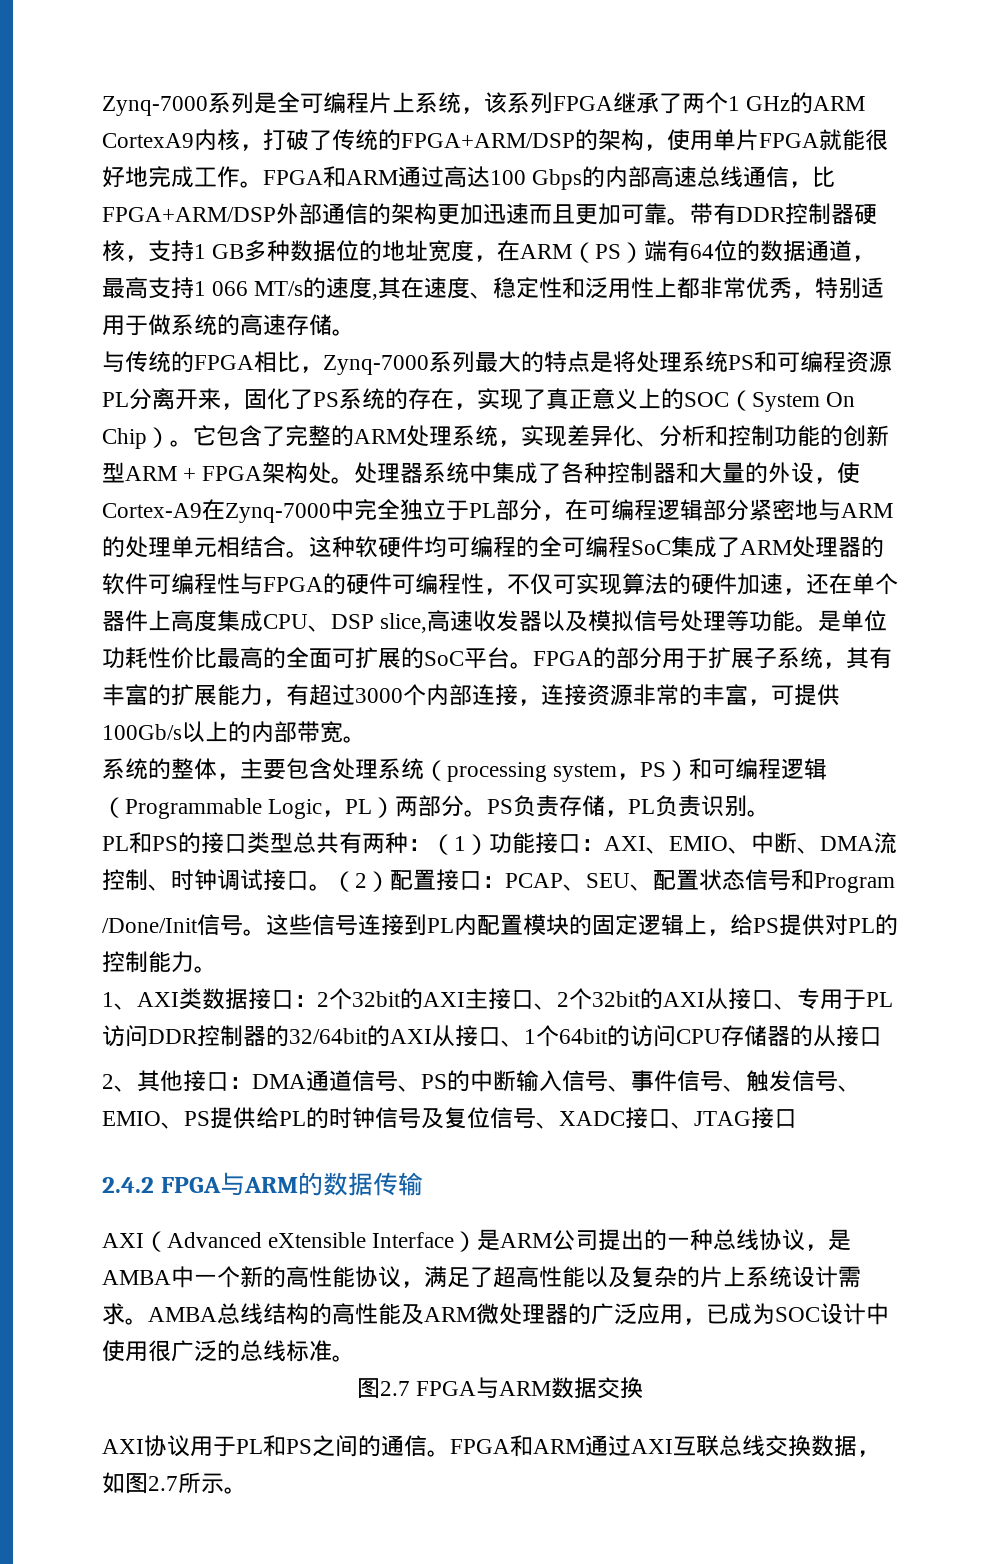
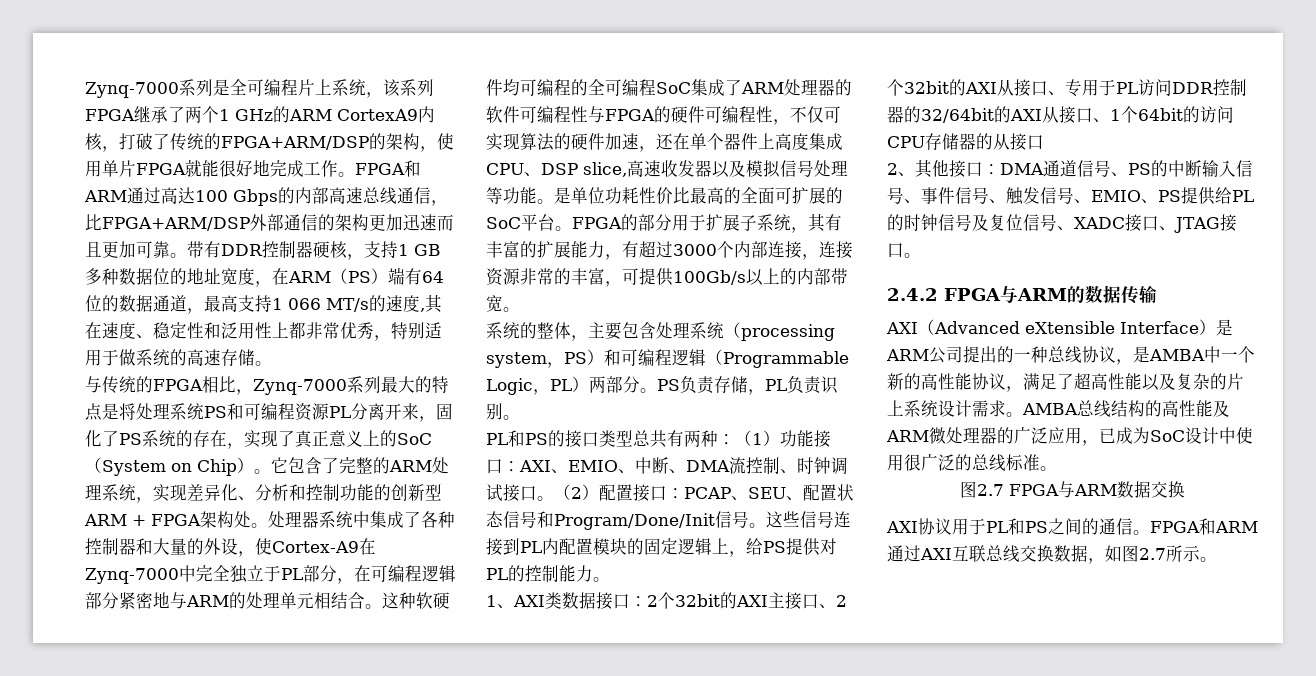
- 与传统的FPGA相比，Zynq-7000系列最大的特点是将处理系统PS和可编程资源PL分离开来，固化了PS系统的存在，实现了真正意义上的SOC（System On Chip）。
+ 与传统的FPGA相比，Zynq-7000系列最大的特点是将处理系统PS和可编程资源PL分离开来，固化了PS系统的存在，实现了真正意义上的SoC（System on Chip）。
- （2）配置接口：PCAP、SEU、配置状态信号和Program
- /Done/Init信号。
+ （2）配置接口：PCAP、SEU、配置状态信号和Program/Done/Init信号。
- 2、其他接口：DMA通道信号、PS的中断输入信号、事件信号、触发信号、EMIO、PS提供给PL的时钟信号及复位信号、XADC接口、JTAG接口
+ 2、其他接口：DMA通道信号、PS的中断输入信号、事件信号、触发信号、EMIO、PS提供给PL的时钟信号及复位信号、XADC接口、JTAG接口。
- AMBA总线结构的高性能及ARM微处理器的广泛应用，已成为SOC设计中使用很广泛的总线标准。
+ AMBA总线结构的高性能及ARM微处理器的广泛应用，已成为SoC设计中使用很广泛的总线标准。

